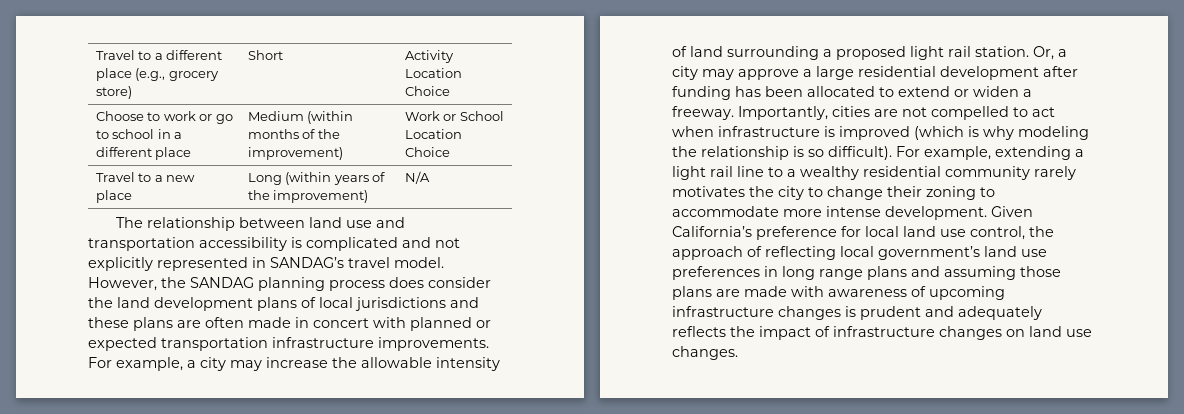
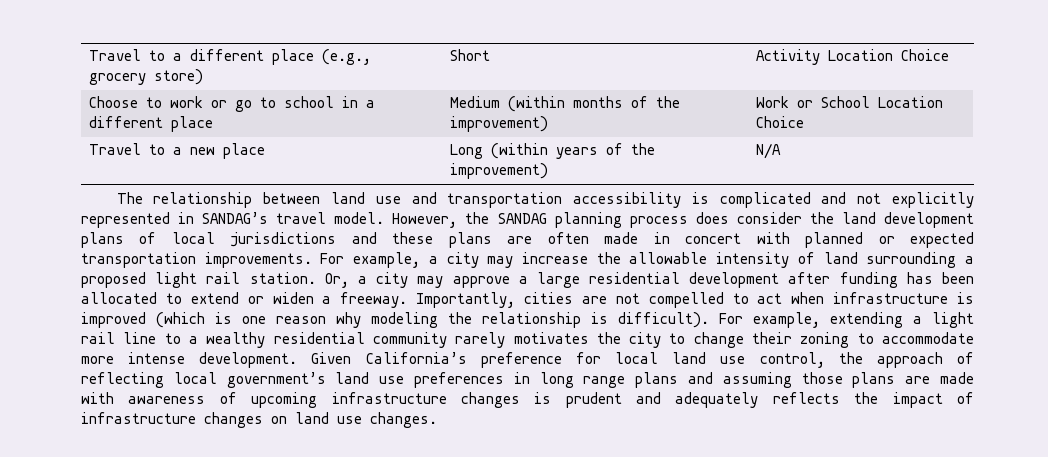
- However, the SANDAG planning process does consider the land development plans of local jurisdictions and these plans are often made in concert with planned or expected transportation infrastructure improvements.
+ However, the SANDAG planning process does consider the land development plans of local jurisdictions and these plans are often made in concert with planned or expected transportation improvements.
- Importantly, cities are not compelled to act when infrastructure is improved (which is why modeling the relationship is so difficult).
+ Importantly, cities are not compelled to act when infrastructure is improved (which is one reason why modeling the relationship is difficult).

